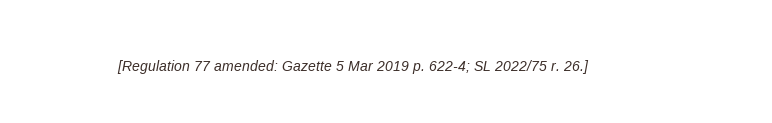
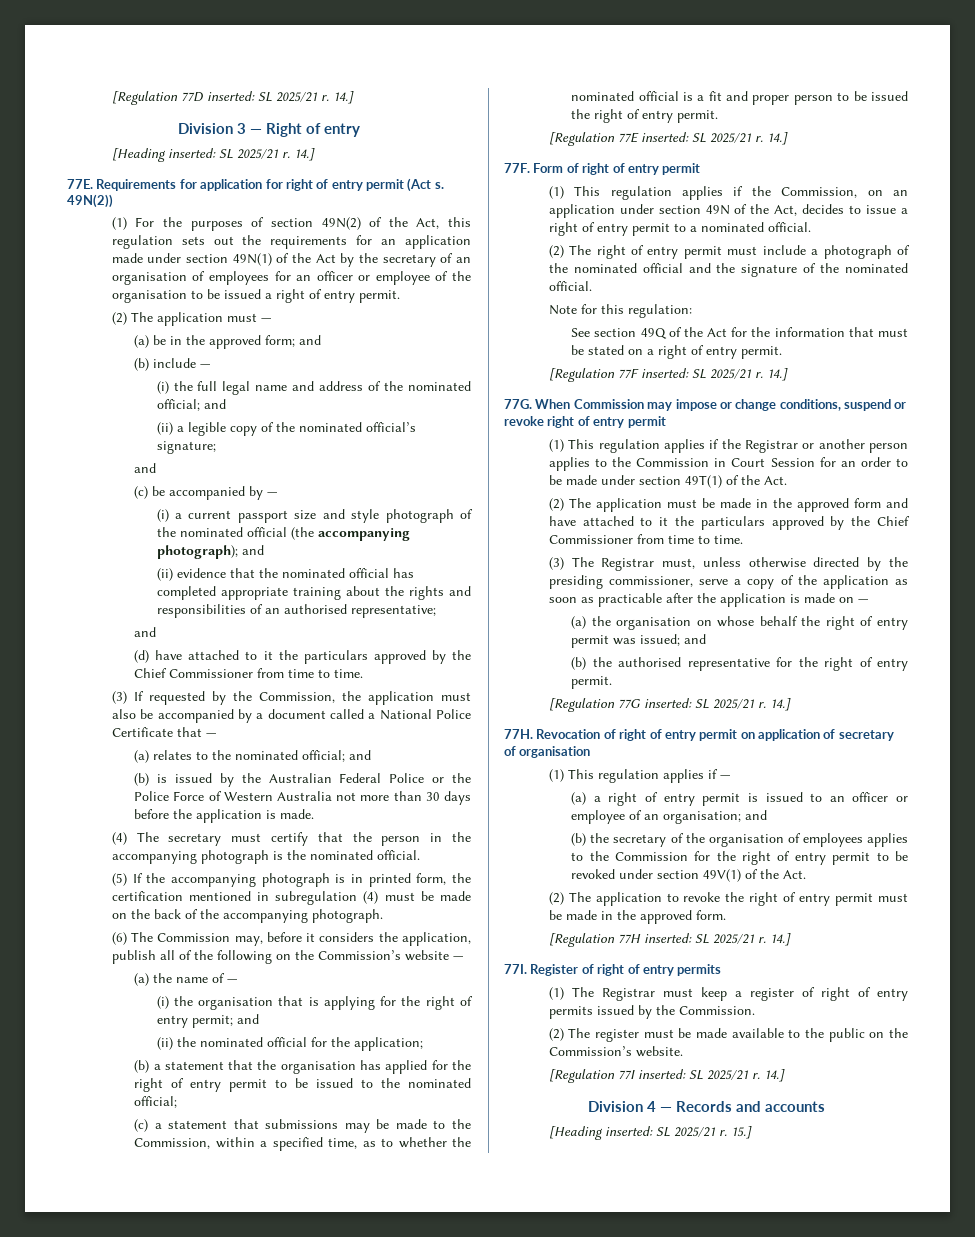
- [Regulation 77 amended: Gazette 5 Mar 2019 p. 622-4; SL 2022/75 r. 26.]
+ [Regulation 77D inserted: SL 2025/21 r. 14.]
+ Division 3 — Right of entry
+ [Heading inserted: SL 2025/21 r. 14.]
+ 77E. Requirements for application for right of entry permit (Act s. 49N(2))
+ (1) For the purposes of section 49N(2) of the Act, this regulation sets out the requirements for an application made under section 49N(1) of the Act by the secretary of an organisation of employees for an officer or employee of the organisation to be issued a right of entry permit.
+ (2) The application must —
+ (a) be in the approved form; and
+ (b) include —
+ (i) the full legal name and address of the nominated official; and
+ (ii) a legible copy of the nominated official’s signature;
+ and
+ (c) be accompanied by —
+ (i) a current passport size and style photograph of the nominated official (the accompanying photograph); and
+ (ii) evidence that the nominated official has completed appropriate training about the rights and responsibilities of an authorised representative;
+ and
+ (d) have attached to it the particulars approved by the Chief Commissioner from time to time.
+ (3) If requested by the Commission, the application must also be accompanied by a document called a National Police Certificate that —
+ (a) relates to the nominated official; and
+ (b) is issued by the Australian Federal Police or the Police Force of Western Australia not more than 30 days before the application is made.
+ (4) The secretary must certify that the person in the accompanying photograph is the nominated official.
+ (5) If the accompanying photograph is in printed form, the certification mentioned in subregulation (4) must be made on the back of the accompanying photograph.
+ (6) The Commission may, before it considers the application, publish all of the following on the Commission’s website —
+ (a) the name of —
+ (i) the organisation that is applying for the right of entry permit; and
+ (ii) the nominated official for the application;
+ (b) a statement that the organisation has applied for the right of entry permit to be issued to the nominated official;
+ (c) a statement that submissions may be made to the Commission, within a specified time, as to whether the nominated official is a fit and proper person to be issued the right of entry permit.
+ [Regulation 77E inserted: SL 2025/21 r. 14.]
+ 77F. Form of right of entry permit
+ (1) This regulation applies if the Commission, on an application under section 49N of the Act, decides to issue a right of entry permit to a nominated official.
+ (2) The right of entry permit must include a photograph of the nominated official and the signature of the nominated official.
+ Note for this regulation:
+ See section 49Q of the Act for the information that must be stated on a right of entry permit.
+ [Regulation 77F inserted: SL 2025/21 r. 14.]
+ 77G. When Commission may impose or change conditions, suspend or revoke right of entry permit
+ (1) This regulation applies if the Registrar or another person applies to the Commission in Court Session for an order to be made under section 49T(1) of the Act.
+ (2) The application must be made in the approved form and have attached to it the particulars approved by the Chief Commissioner from time to time.
+ (3) The Registrar must, unless otherwise directed by the presiding commissioner, serve a copy of the application as soon as practicable after the application is made on —
+ (a) the organisation on whose behalf the right of entry permit was issued; and
+ (b) the authorised representative for the right of entry permit.
+ [Regulation 77G inserted: SL 2025/21 r. 14.]
+ 77H. Revocation of right of entry permit on application of secretary of organisation
+ (1) This regulation applies if —
+ (a) a right of entry permit is issued to an officer or employee of an organisation; and
+ (b) the secretary of the organisation of employees applies to the Commission for the right of entry permit to be revoked under section 49V(1) of the Act.
+ (2) The application to revoke the right of entry permit must be made in the approved form.
+ [Regulation 77H inserted: SL 2025/21 r. 14.]
+ 77I. Register of right of entry permits
+ (1) The Registrar must keep a register of right of entry permits issued by the Commission.
+ (2) The register must be made available to the public on the Commission’s website.
+ [Regulation 77I inserted: SL 2025/21 r. 14.]
+ Division 4 — Records and accounts
+ [Heading inserted: SL 2025/21 r. 15.]

